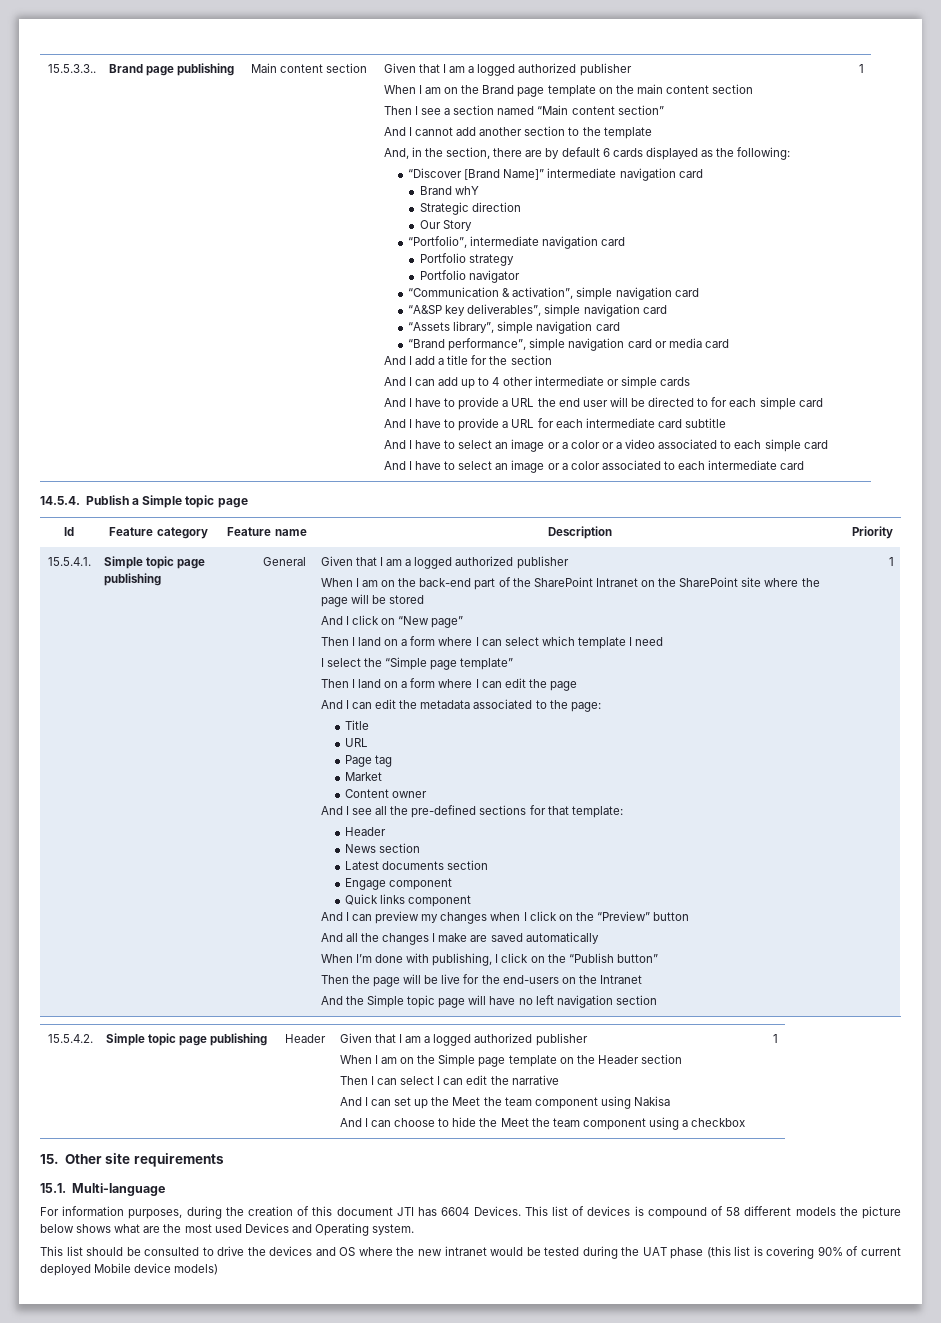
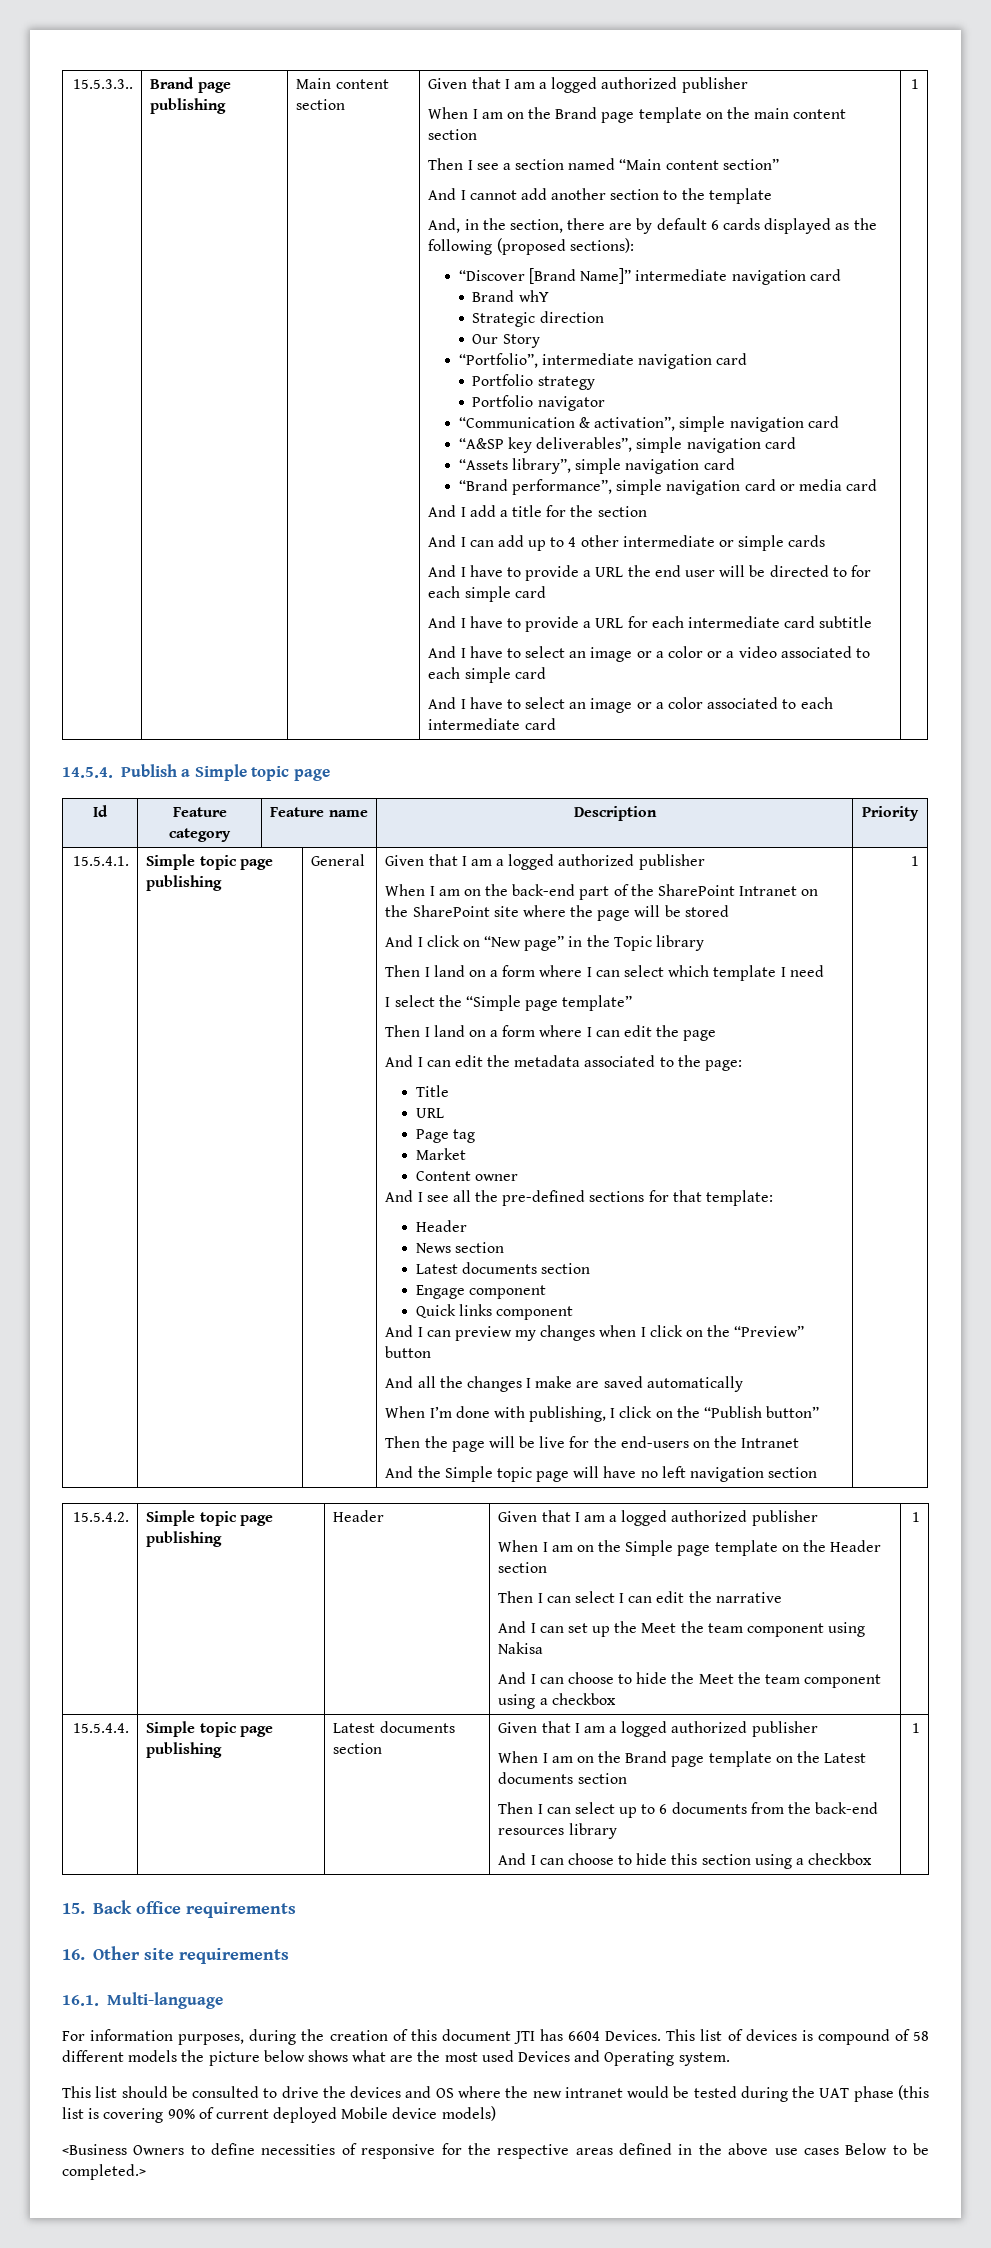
- And, in the section, there are by default 6 cards displayed as the following:
+ And, in the section, there are by default 6 cards displayed as the following (proposed sections):
- And I click on “New page”
+ And I click on “New page” in the Topic library
- 15. Other site requirements
+ 15.5.4.4. | Simple topic page publishing | Latest documents section | Given that I am a logged authorized publisher
+ When I am on the Brand page template on the Latest documents section
+ Then I can select up to 6 documents from the back-end resources library
+ And I can choose to hide this section using a checkbox | 1
+ 15. Back office requirements
+ 16. Other site requirements
- 15.1. Multi-language
+ 16.1. Multi-language
+ <Business Owners to define necessities of responsive for the respective areas defined in the above use cases Below to be completed.>

